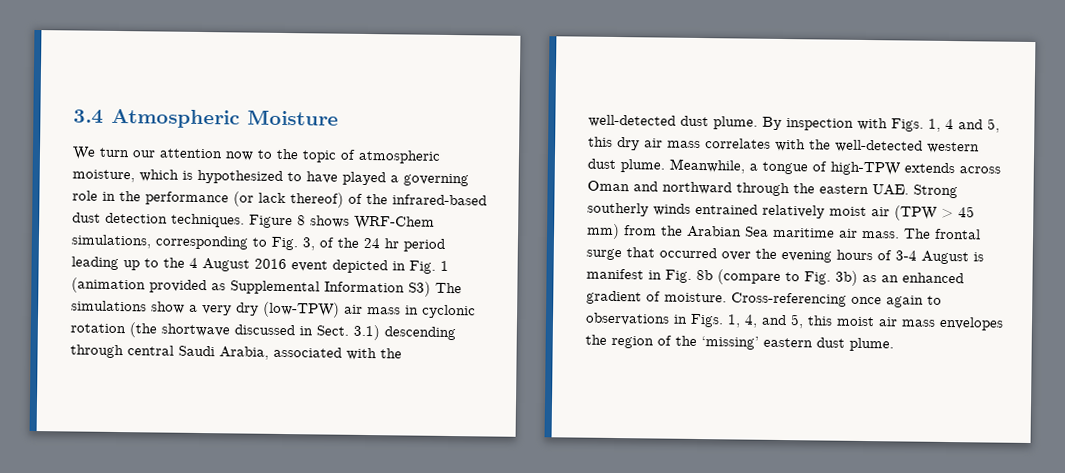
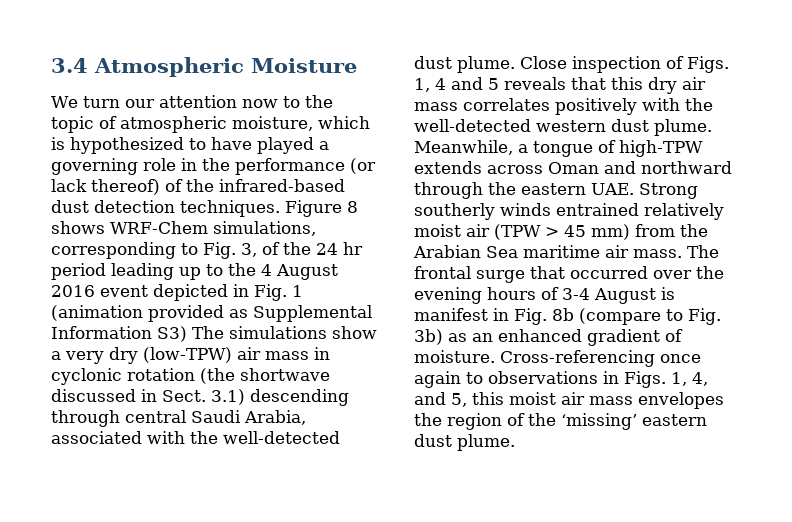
- By inspection with Figs. 1, 4 and 5, this dry air mass correlates with the well-detected western dust plume.
+ Close inspection of Figs. 1, 4 and 5 reveals that this dry air mass correlates positively with the well-detected western dust plume.

